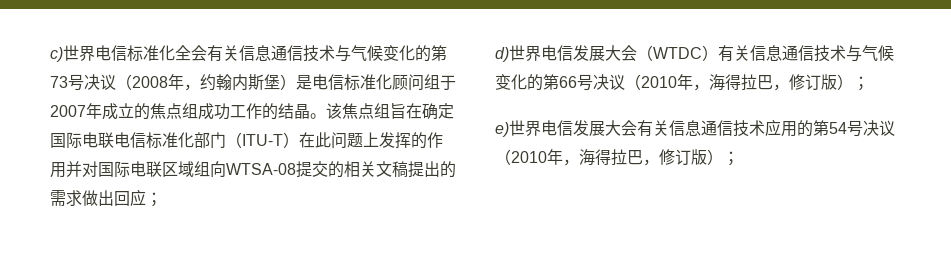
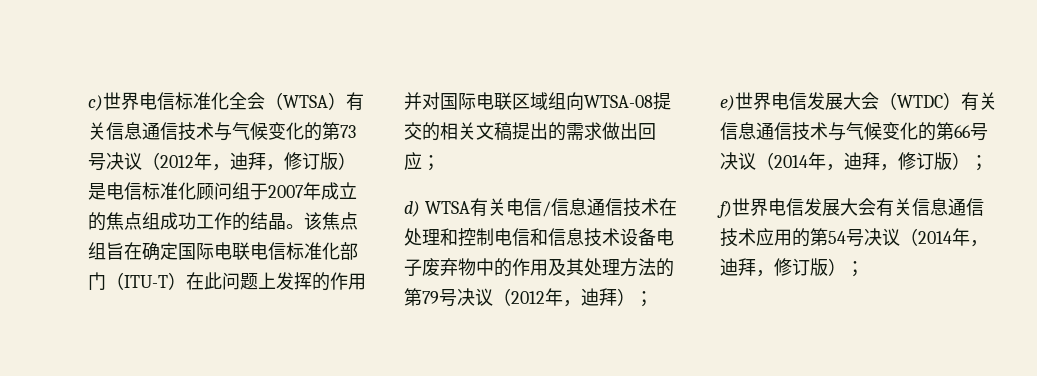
- c)世界电信标准化全会有关信息通信技术与气候变化的第73号决议（2008年，约翰内斯堡）是电信标准化顾问组于2007年成立的焦点组成功工作的结晶。
+ c)世界电信标准化全会（WTSA）有关信息通信技术与气候变化的第73号决议（2012年，迪拜，修订版）是电信标准化顾问组于2007年成立的焦点组成功工作的结晶。
- d)世界电信发展大会（WTDC）有关信息通信技术与气候变化的第66号决议（2010年，海得拉巴，修订版）；
+ d) WTSA有关电信/信息通信技术在处理和控制电信和信息技术设备电子废弃物中的作用及其处理方法的第79号决议（2012年，迪拜）；
+ e)世界电信发展大会（WTDC）有关信息通信技术与气候变化的第66号决议（2014年，迪拜，修订版）；
- e)世界电信发展大会有关信息通信技术应用的第54号决议（2010年，海得拉巴，修订版）；
+ f)世界电信发展大会有关信息通信技术应用的第54号决议（2014年，迪拜，修订版）；

